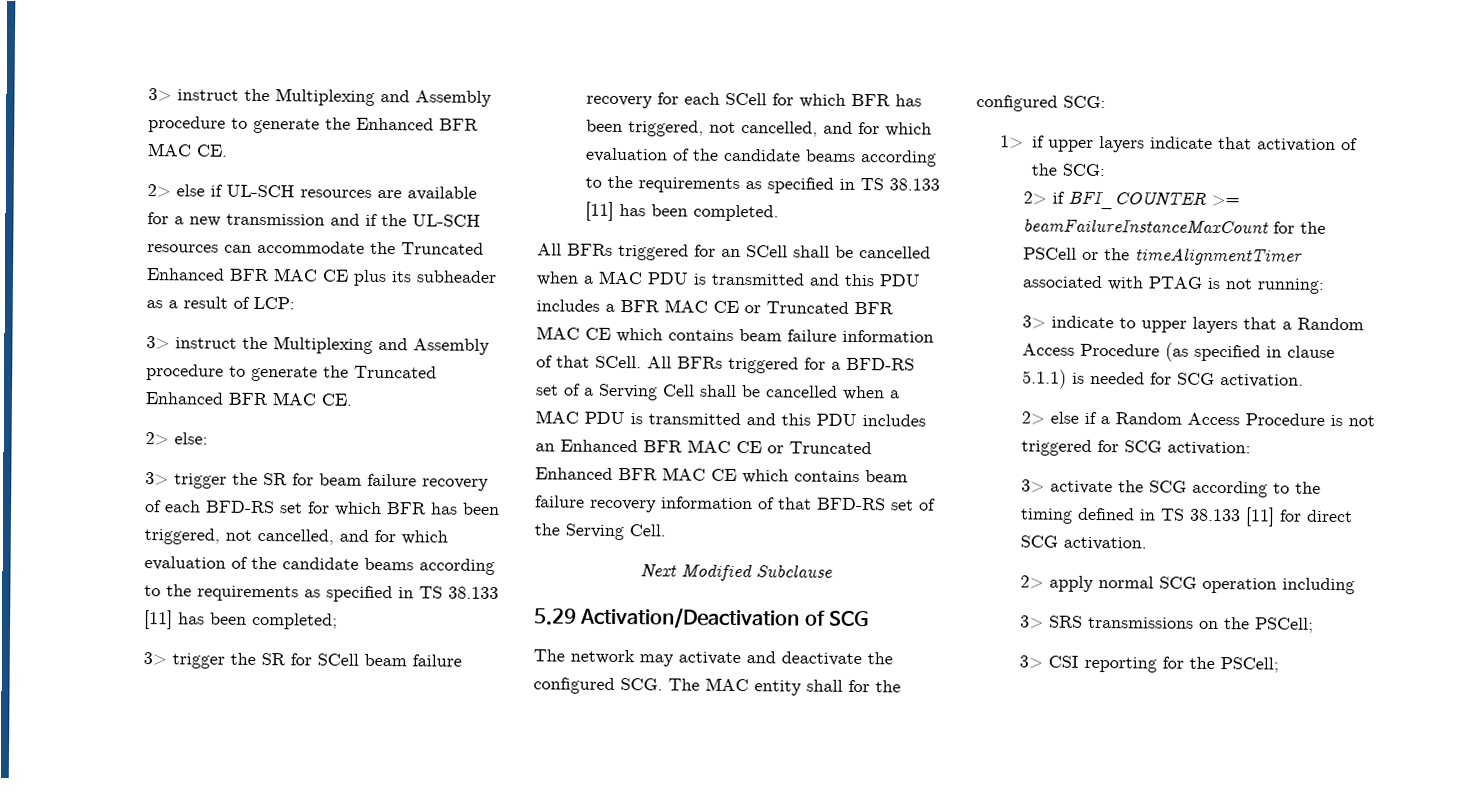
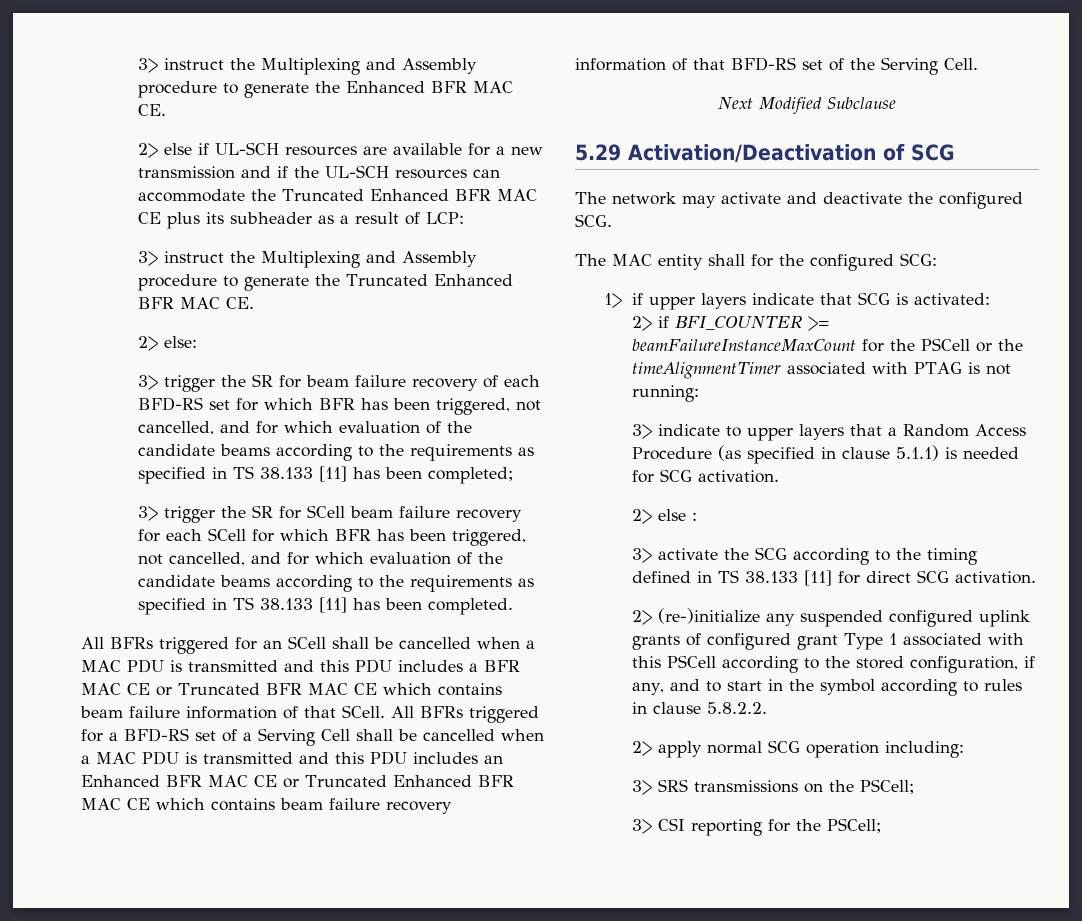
- The network may activate and deactivate the configured SCG. The MAC entity shall for the configured SCG:
+ The network may activate and deactivate the configured SCG.
+ The MAC entity shall for the configured SCG:
- 1> if upper layers indicate that activation of the SCG:
+ 1> if upper layers indicate that SCG is activated:
- 2> else if a Random Access Procedure is not triggered for SCG activation:
+ 2> else :
+ 2> (re-)initialize any suspended configured uplink grants of configured grant Type 1 associated with this PSCell according to the stored configuration, if any, and to start in the symbol according to rules in clause 5.8.2.2.
- 2> apply normal SCG operation including
+ 2> apply normal SCG operation including:

